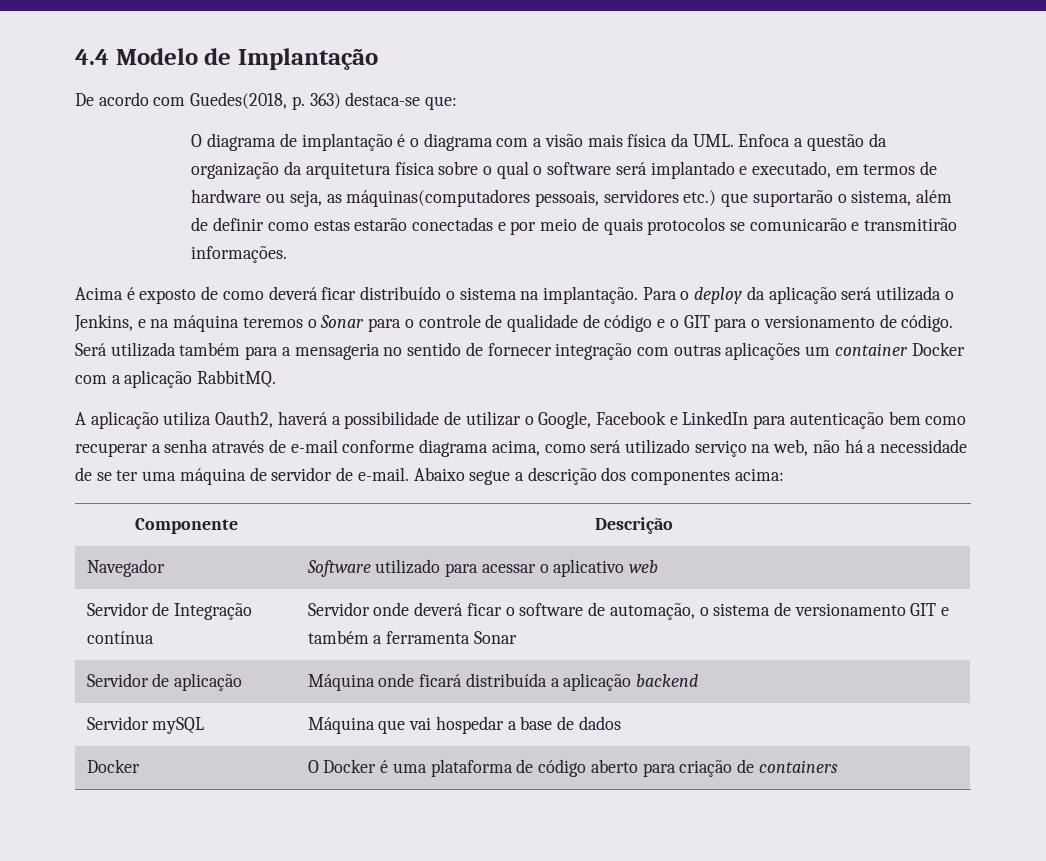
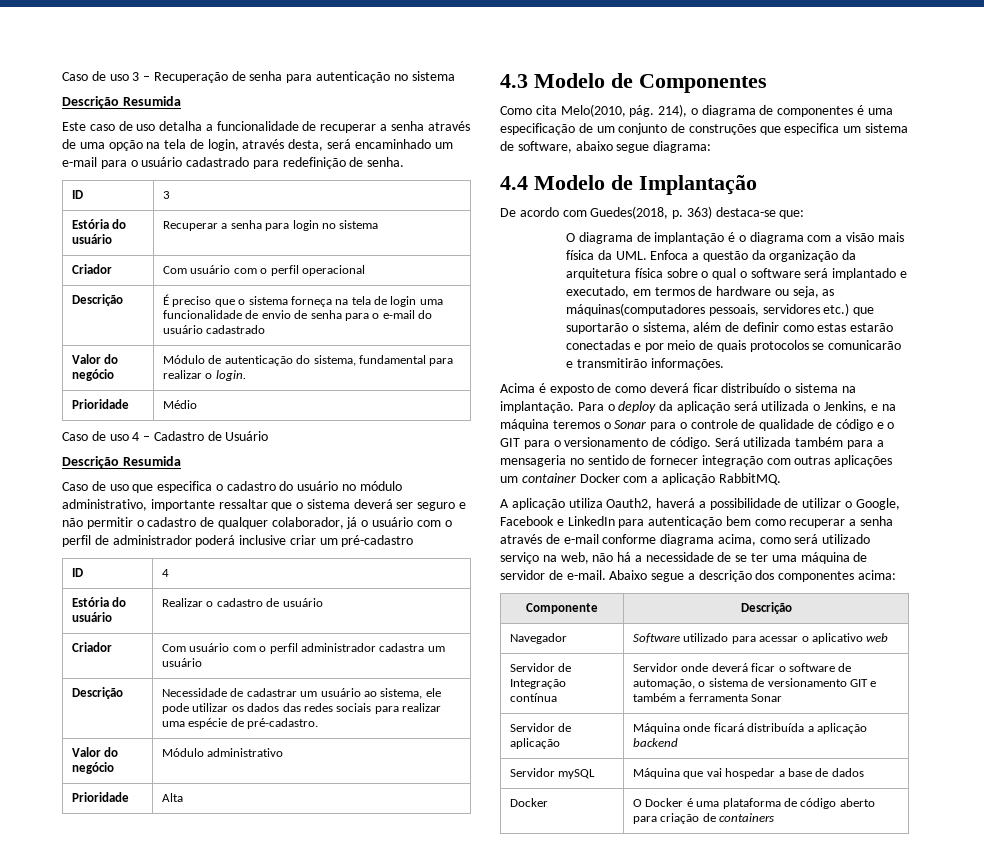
+ Caso de uso 3 – Recuperação de senha para autenticação no sistema
+ Descrição Resumida
+ Este caso de uso detalha a funcionalidade de recuperar a senha através de uma opção na tela de login, através desta, será encaminhado um e-mail para o usuário cadastrado para redefinição de senha.
+ ID | 3
+ Estória do usuário | Recuperar a senha para login no sistema
+ Criador | Com usuário com o perfil operacional
+ Descrição | É preciso que o sistema forneça na tela de login uma funcionalidade de envio de senha para o e-mail do usuário cadastrado
+ Valor do negócio | Módulo de autenticação do sistema, fundamental para realizar o login.
+ Prioridade | Médio
+ Caso de uso 4 – Cadastro de Usuário
+ Descrição Resumida
+ Caso de uso que especifica o cadastro do usuário no módulo administrativo, importante ressaltar que o sistema deverá ser seguro e não permitir o cadastro de qualquer colaborador, já o usuário com o perfil de administrador poderá inclusive criar um pré-cadastro
+ ID | 4
+ Estória do usuário | Realizar o cadastro de usuário
+ Criador | Com usuário com o perfil administrador cadastra um usuário
+ Descrição | Necessidade de cadastrar um usuário ao sistema, ele pode utilizar os dados das redes sociais para realizar uma espécie de pré-cadastro.
+ Valor do negócio | Módulo administrativo
+ Prioridade | Alta
+ 4.3 Modelo de Componentes
+ Como cita Melo(2010, pág. 214), o diagrama de componentes é uma especificação de um conjunto de construções que especifica um sistema de software, abaixo segue diagrama:

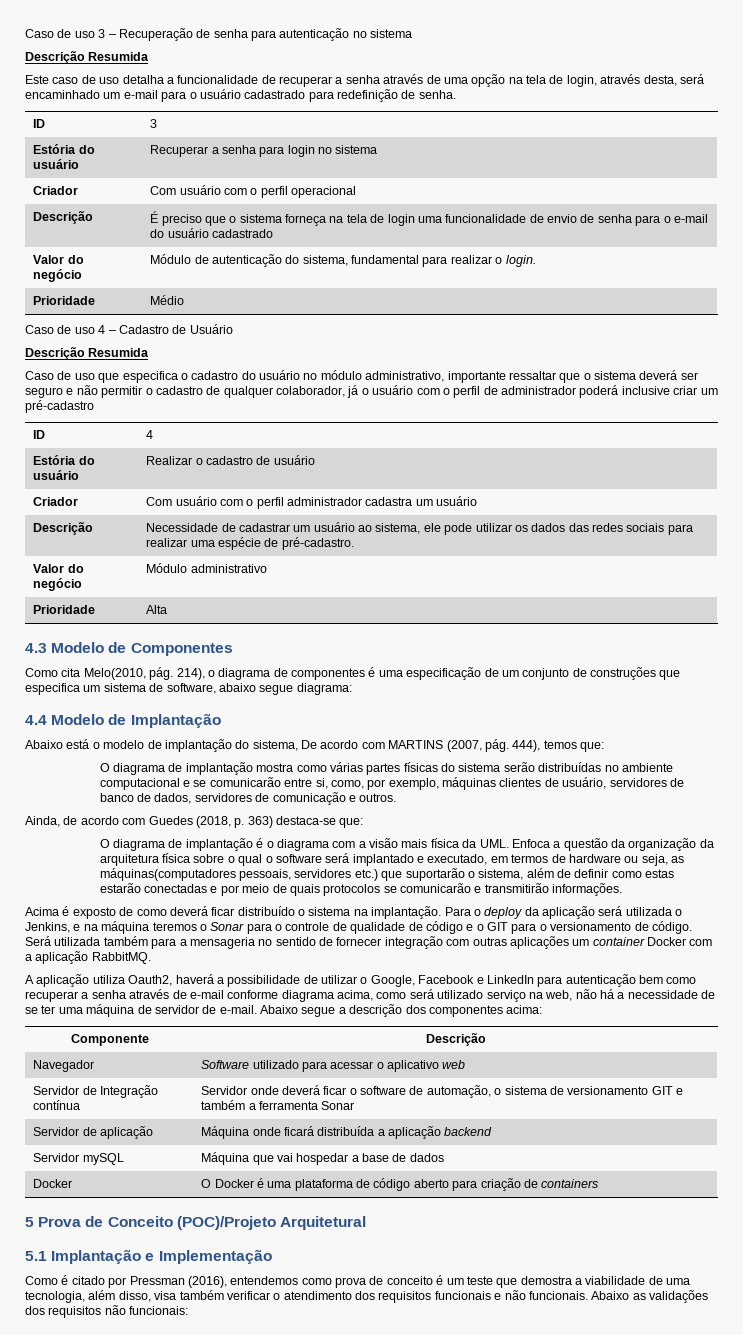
- De acordo com Guedes(2018, p. 363) destaca-se que:
+ Abaixo está o modelo de implantação do sistema, De acordo com MARTINS (2007, pág. 444), temos que:
+ O diagrama de implantação mostra como várias partes físicas do sistema serão distribuídas no ambiente computacional e se comunicarão entre si, como, por exemplo, máquinas clientes de usuário, servidores de banco de dados, servidores de comunicação e outros.
+ Ainda, de acordo com Guedes (2018, p. 363) destaca-se que:
+ 5 Prova de Conceito (POC)/Projeto Arquitetural
+ 5.1 Implantação e Implementação
+ Como é citado por Pressman (2016), entendemos como prova de conceito é um teste que demostra a viabilidade de uma tecnologia, além disso, visa também verificar o atendimento dos requisitos funcionais e não funcionais. Abaixo as validações dos requisitos não funcionais:

